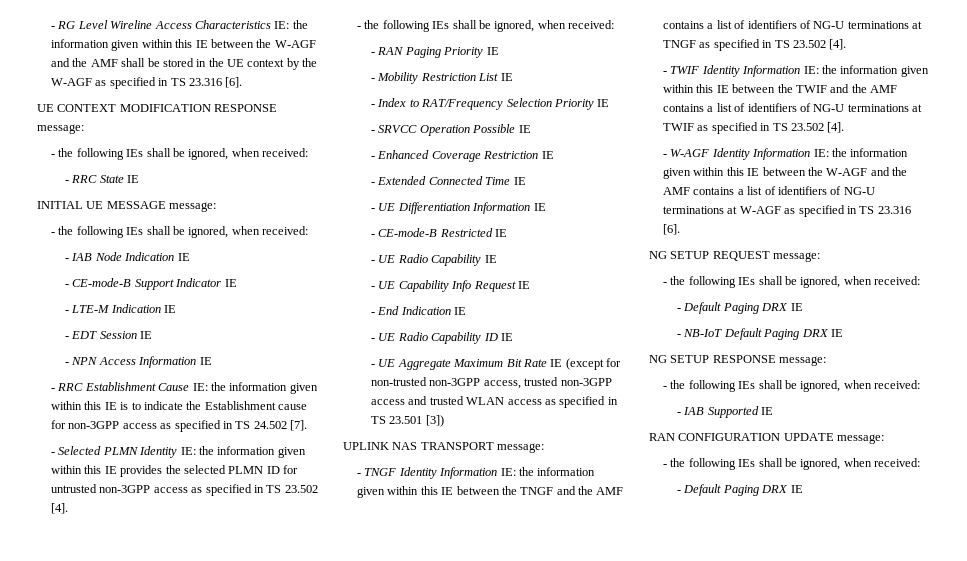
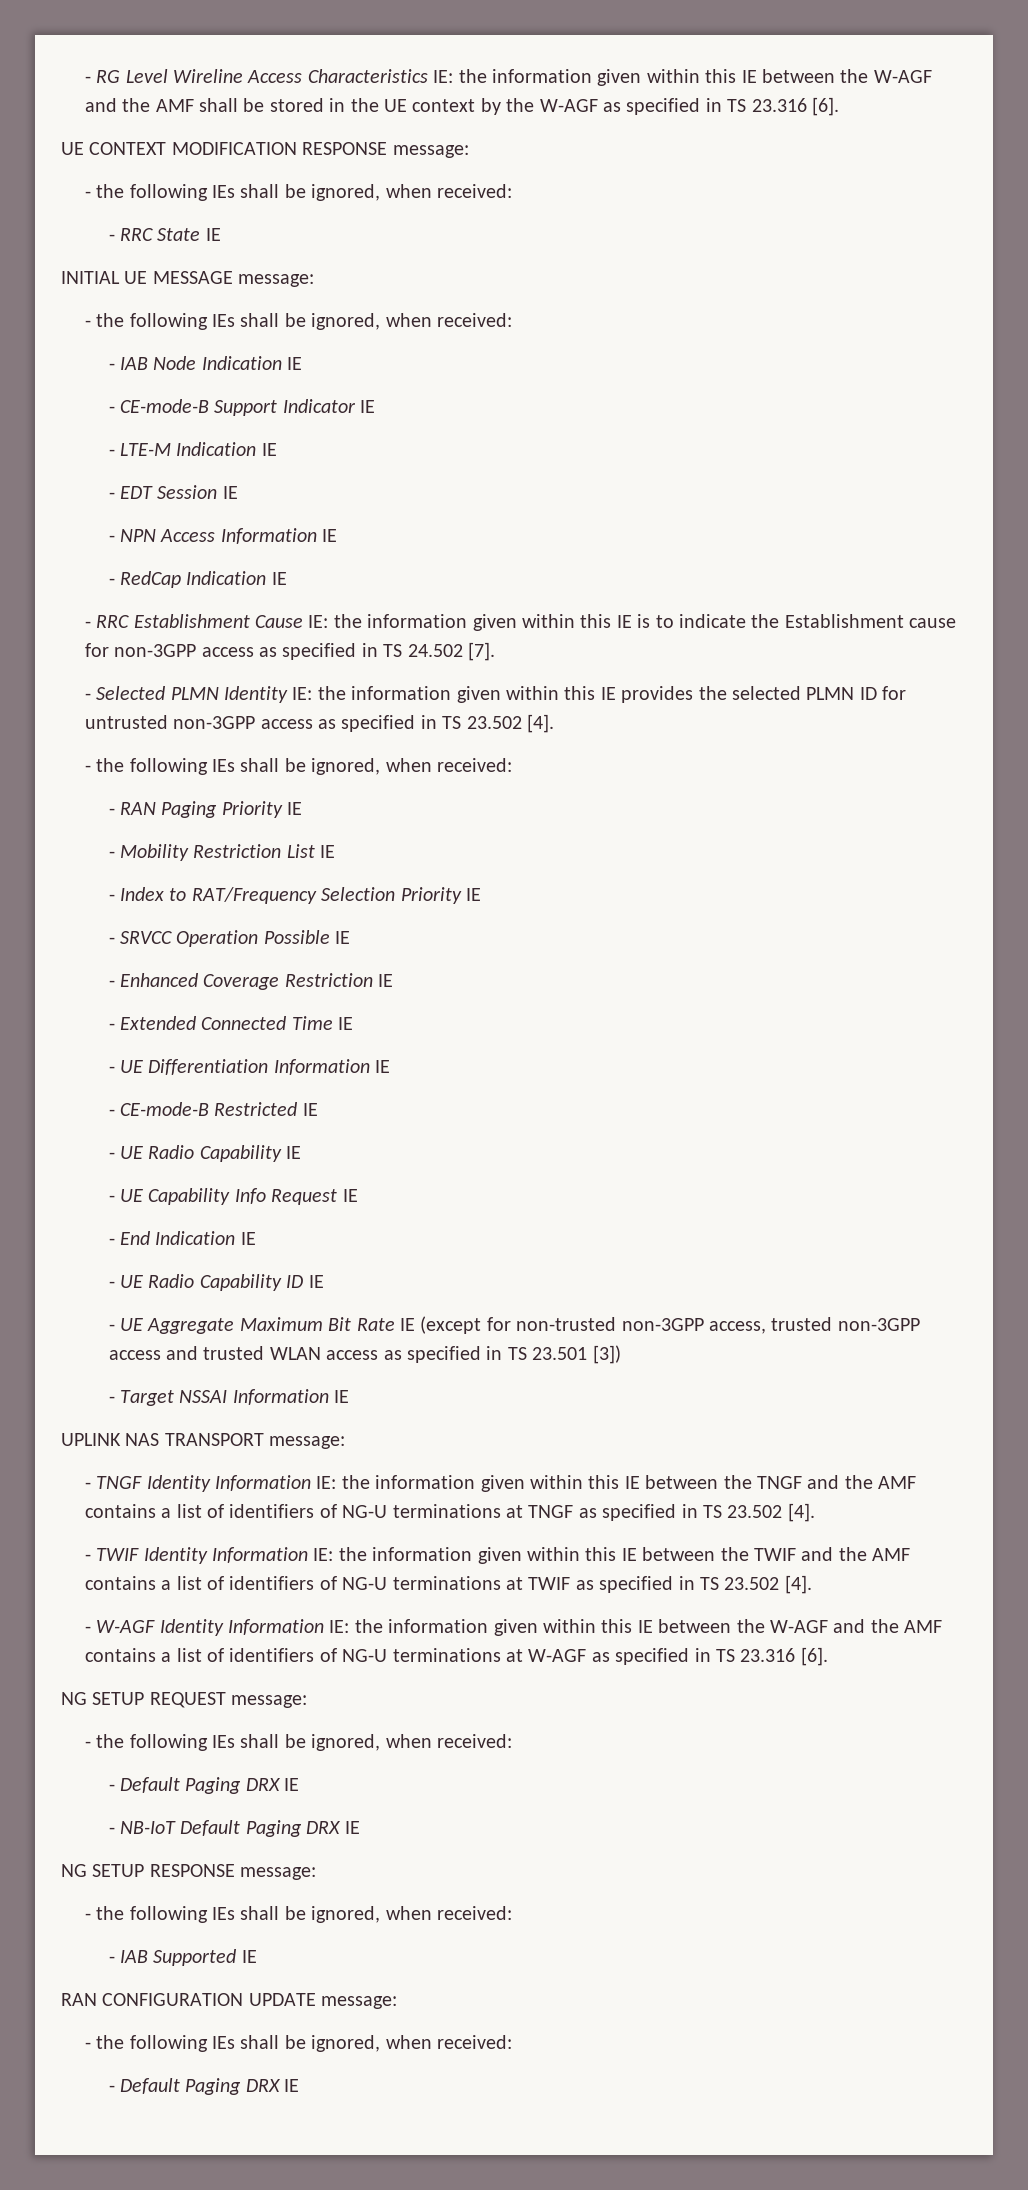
+ - RedCap Indication IE
+ - Target NSSAI Information IE

